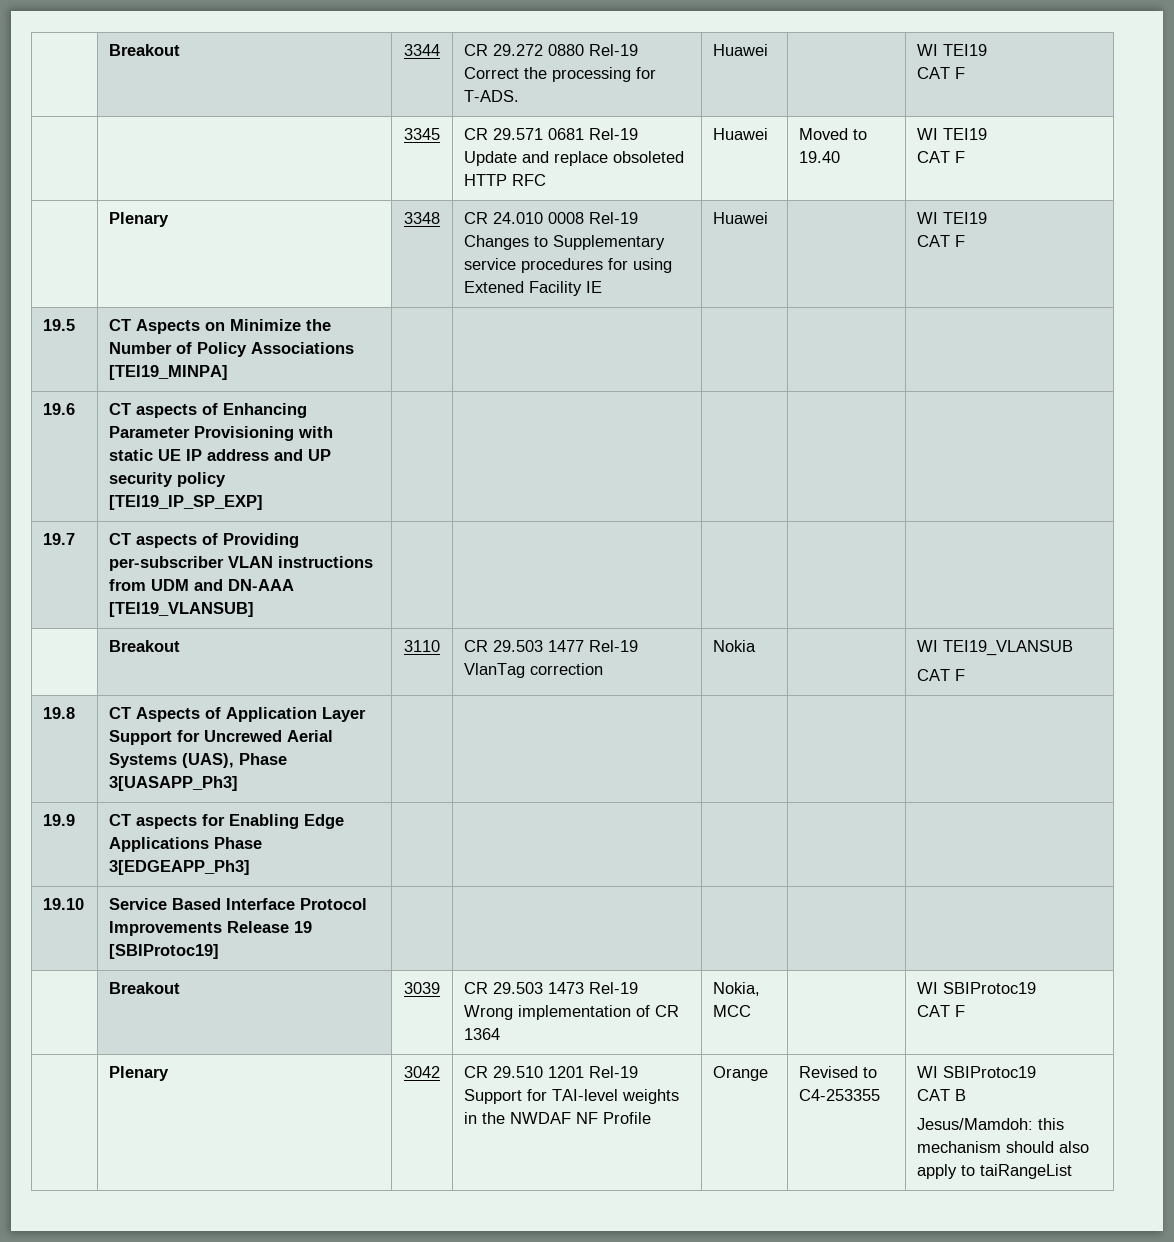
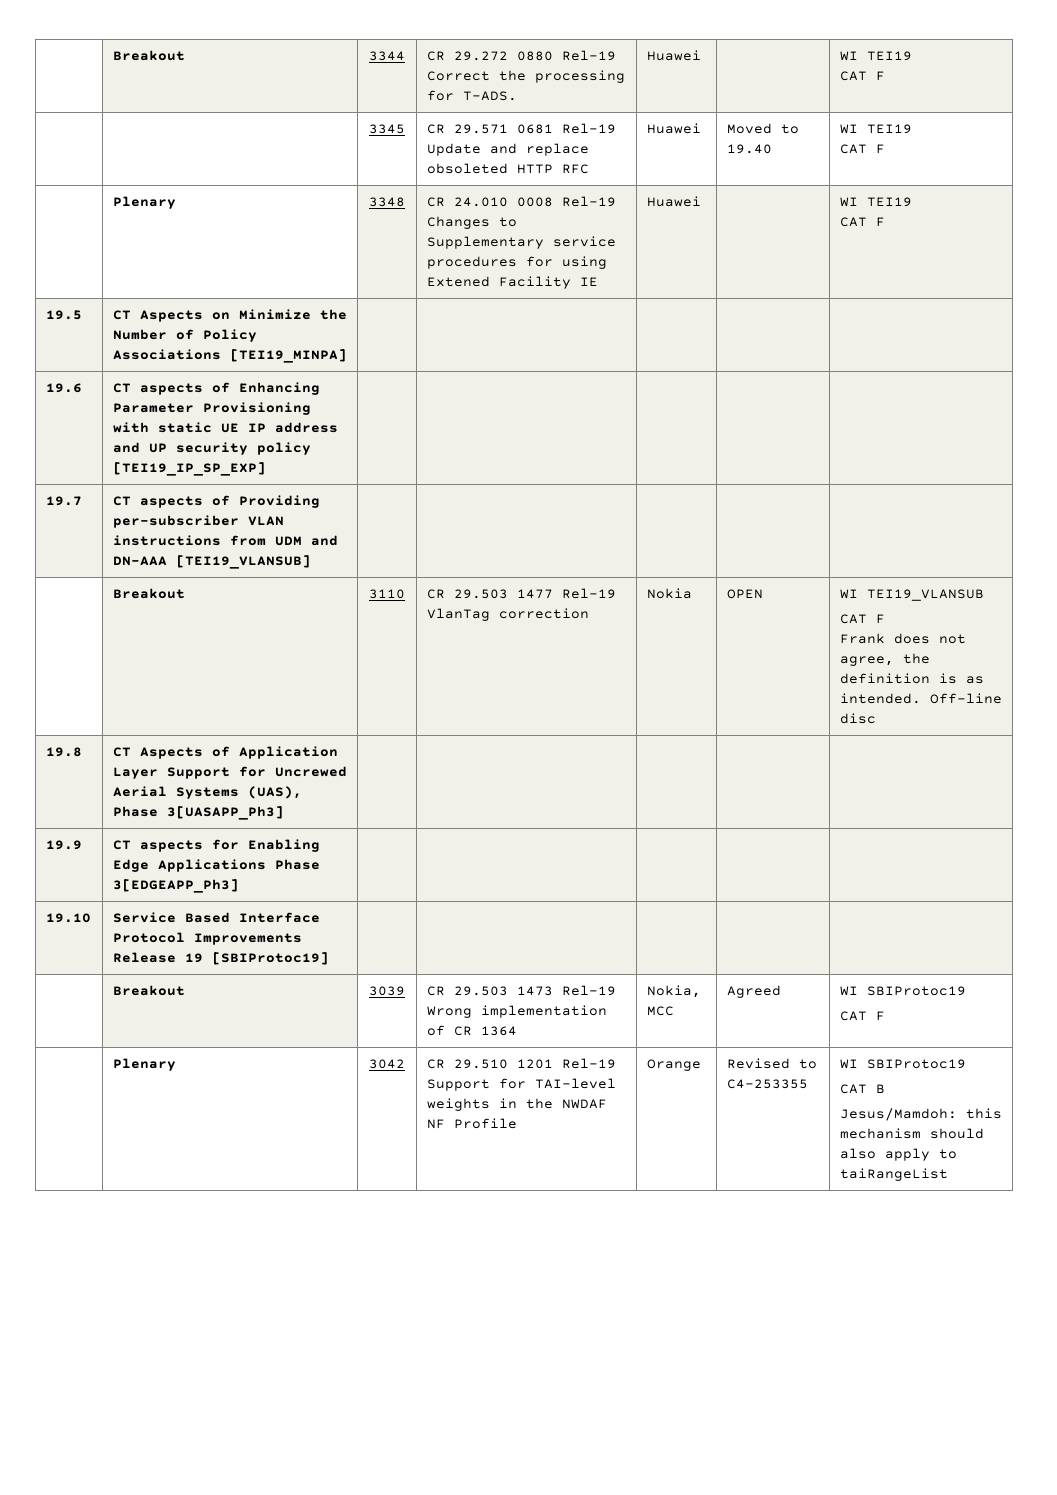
- | Breakout | 3110 | CR 29.503 1477 Rel-19 VlanTag correction | Nokia | | WI TEI19_VLANSUB
+ | Breakout | 3110 | CR 29.503 1477 Rel-19 VlanTag correction | Nokia | OPEN | WI TEI19_VLANSUB
  CAT F
+ Frank does not agree, the definition is as intended. Off-line disc
- | Breakout | 3039 | CR 29.503 1473 Rel-19 Wrong implementation of CR 1364 | Nokia, MCC | | WI SBIProtoc19
+ | Breakout | 3039 | CR 29.503 1473 Rel-19 Wrong implementation of CR 1364 | Nokia, MCC | Agreed | WI SBIProtoc19

